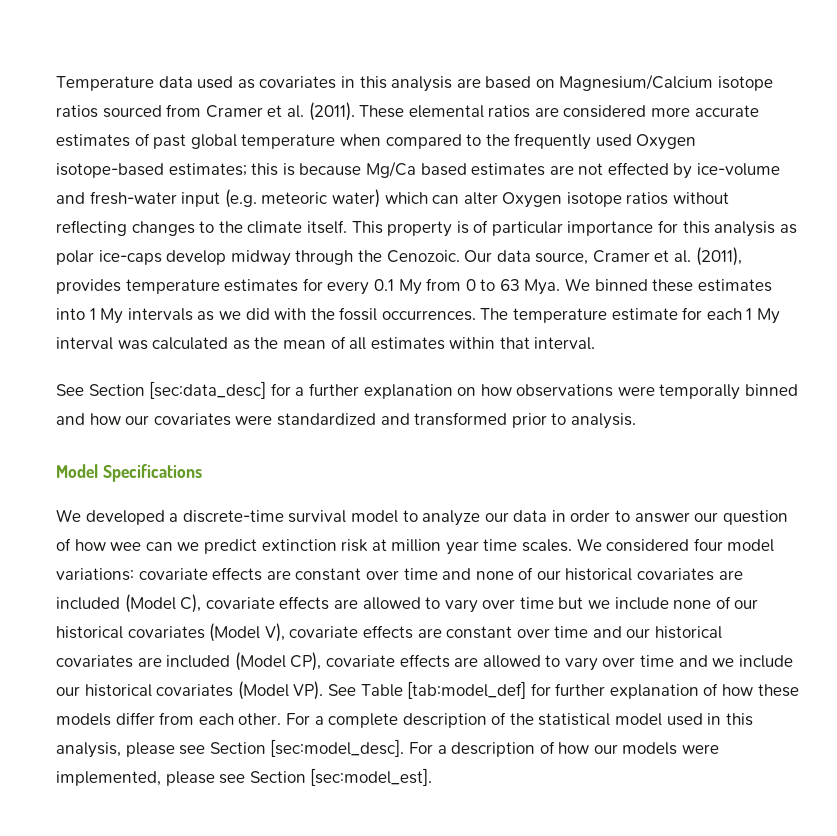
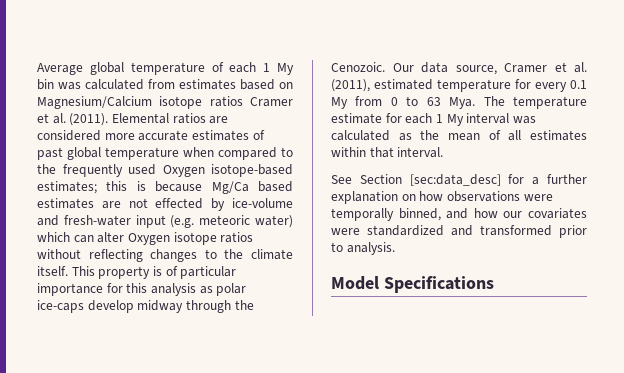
- Temperature data used as covariates in this analysis are based on Magnesium/Calcium isotope ratios sourced from Cramer et al. (2011).
+ Average global temperature of each 1 My bin was calculated from estimates based on Magnesium/Calcium isotope ratios Cramer et al. (2011).
- These elemental ratios are considered more accurate estimates of past global temperature when compared to the frequently used Oxygen isotope-based estimates; this is because Mg/Ca based estimates are not effected by ice-volume and fresh-water input (e.g. meteoric water) which can alter Oxygen isotope ratios without reflecting changes to the climate itself.
+ Elemental ratios are considered more accurate estimates of past global temperature when compared to the frequently used Oxygen isotope-based estimates; this is because Mg/Ca based estimates are not effected by ice-volume and fresh-water input (e.g. meteoric water) which can alter Oxygen isotope ratios without reflecting changes to the climate itself.
- Our data source, Cramer et al. (2011), provides temperature estimates for every 0.1 My from 0 to 63 Mya. We binned these estimates into 1 My intervals as we did with the fossil occurrences. The temperature estimate for each 1 My interval was calculated as the mean of all estimates within that interval.
+ Our data source, Cramer et al. (2011), estimated temperature for every 0.1 My from 0 to 63 Mya. The temperature estimate for each 1 My interval was calculated as the mean of all estimates within that interval.
- See Section [sec:data_desc] for a further explanation on how observations were temporally binned and how our covariates were standardized and transformed prior to analysis.
+ See Section [sec:data_desc] for a further explanation on how observations were temporally binned, and how our covariates were standardized and transformed prior to analysis.
- We developed a discrete-time survival model to analyze our data in order to answer our question of how wee can we predict extinction risk at million year time scales. We considered four model variations: covariate effects are constant over time and none of our historical covariates are included (Model C), covariate effects are allowed to vary over time but we include none of our historical covariates (Model V), covariate effects are constant over time and our historical covariates are included (Model CP), covariate effects are allowed to vary over time and we include our historical covariates (Model VP). See Table [tab:model_def] for further explanation of how these models differ from each other. For a complete description of the statistical model used in this analysis, please see Section [sec:model_desc]. For a description of how our models were implemented, please see Section [sec:model_est].

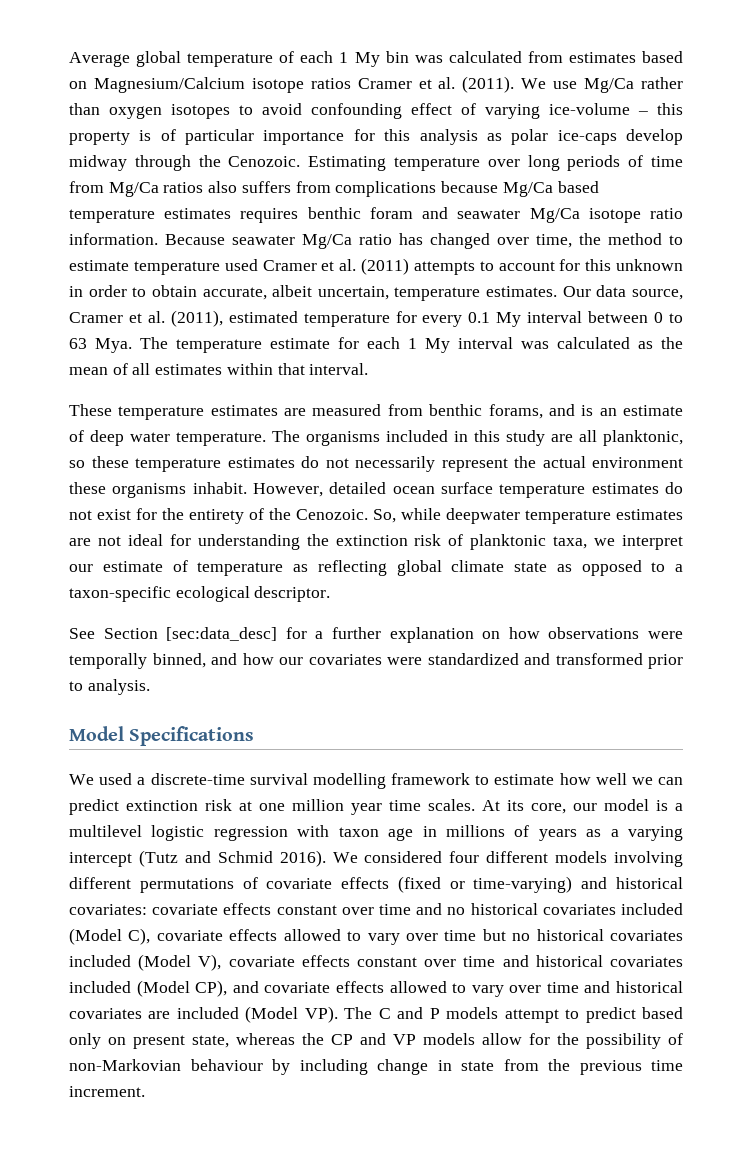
- Elemental ratios are considered more accurate estimates of past global temperature when compared to the frequently used Oxygen isotope-based estimates; this is because Mg/Ca based estimates are not effected by ice-volume and fresh-water input (e.g. meteoric water) which can alter Oxygen isotope ratios without reflecting changes to the climate itself. This property is of particular importance for this analysis as polar ice-caps develop midway through the Cenozoic.
+ We use Mg/Ca rather than oxygen isotopes to avoid confounding effect of varying ice-volume – this property is of particular importance for this analysis as polar ice-caps develop midway through the Cenozoic.
+ Estimating temperature over long periods of time from Mg/Ca ratios also suffers from complications because Mg/Ca based temperature estimates requires benthic foram and seawater Mg/Ca isotope ratio information. Because seawater Mg/Ca ratio has changed over time, the method to estimate temperature used Cramer et al. (2011) attempts to account for this unknown in order to obtain accurate, albeit uncertain, temperature estimates.
- Our data source, Cramer et al. (2011), estimated temperature for every 0.1 My from 0 to 63 Mya. The temperature estimate for each 1 My interval was calculated as the mean of all estimates within that interval.
+ Our data source, Cramer et al. (2011), estimated temperature for every 0.1 My interval between 0 to 63 Mya. The temperature estimate for each 1 My interval was calculated as the mean of all estimates within that interval.
+ These temperature estimates are measured from benthic forams, and is an estimate of deep water temperature. The organisms included in this study are all planktonic, so these temperature estimates do not necessarily represent the actual environment these organisms inhabit. However, detailed ocean surface temperature estimates do not exist for the entirety of the Cenozoic. So, while deepwater temperature estimates are not ideal for understanding the extinction risk of planktonic taxa, we interpret our estimate of temperature as reflecting global climate state as opposed to a taxon-specific ecological descriptor.
+ We used a discrete-time survival modelling framework to estimate how well we can predict extinction risk at one million year time scales. At its core, our model is a multilevel logistic regression with taxon age in millions of years as a varying intercept (Tutz and Schmid 2016). We considered four different models involving different permutations of covariate effects (fixed or time-varying) and historical covariates: covariate effects constant over time and no historical covariates included (Model C), covariate effects allowed to vary over time but no historical covariates included (Model V), covariate effects constant over time and historical covariates included (Model CP), and covariate effects allowed to vary over time and historical covariates are included (Model VP). The C and P models attempt to predict based only on present state, whereas the CP and VP models allow for the possibility of non-Markovian behaviour by including change in state from the previous time increment.

